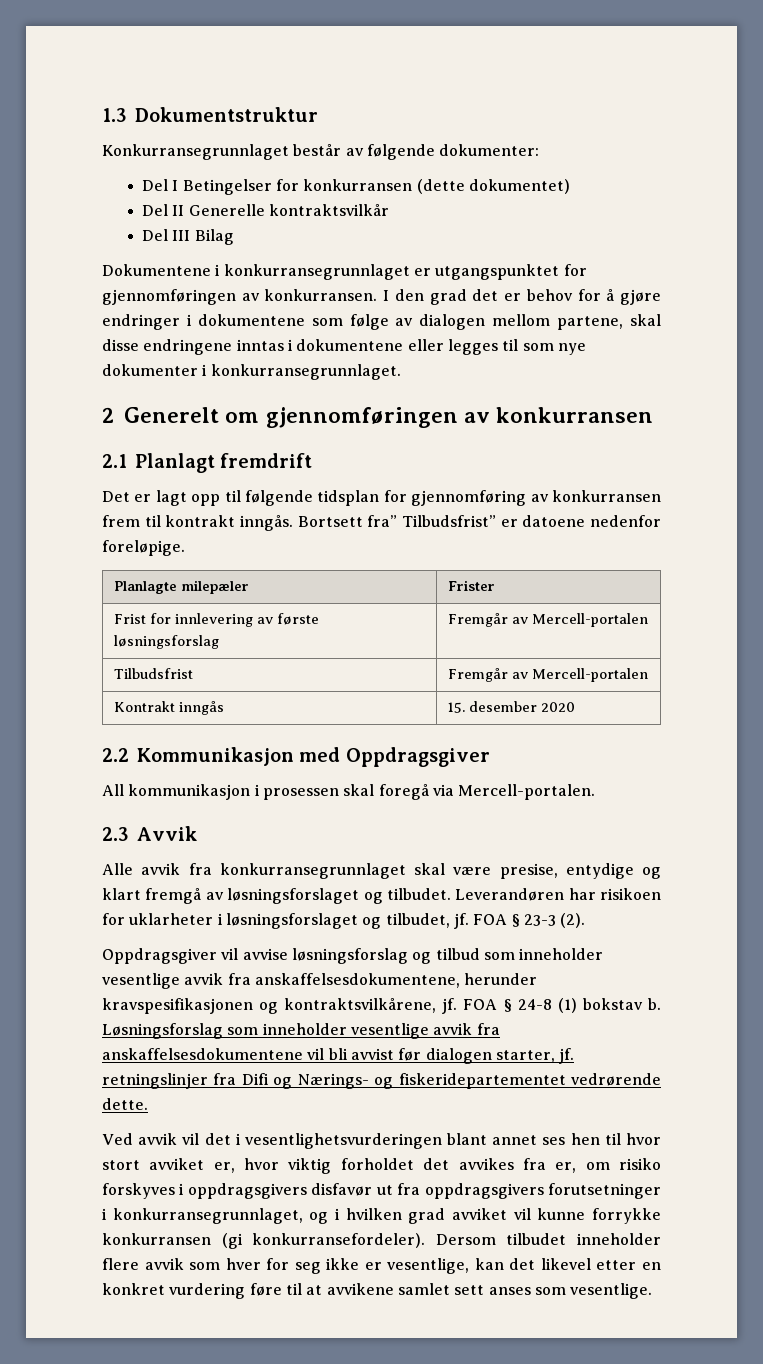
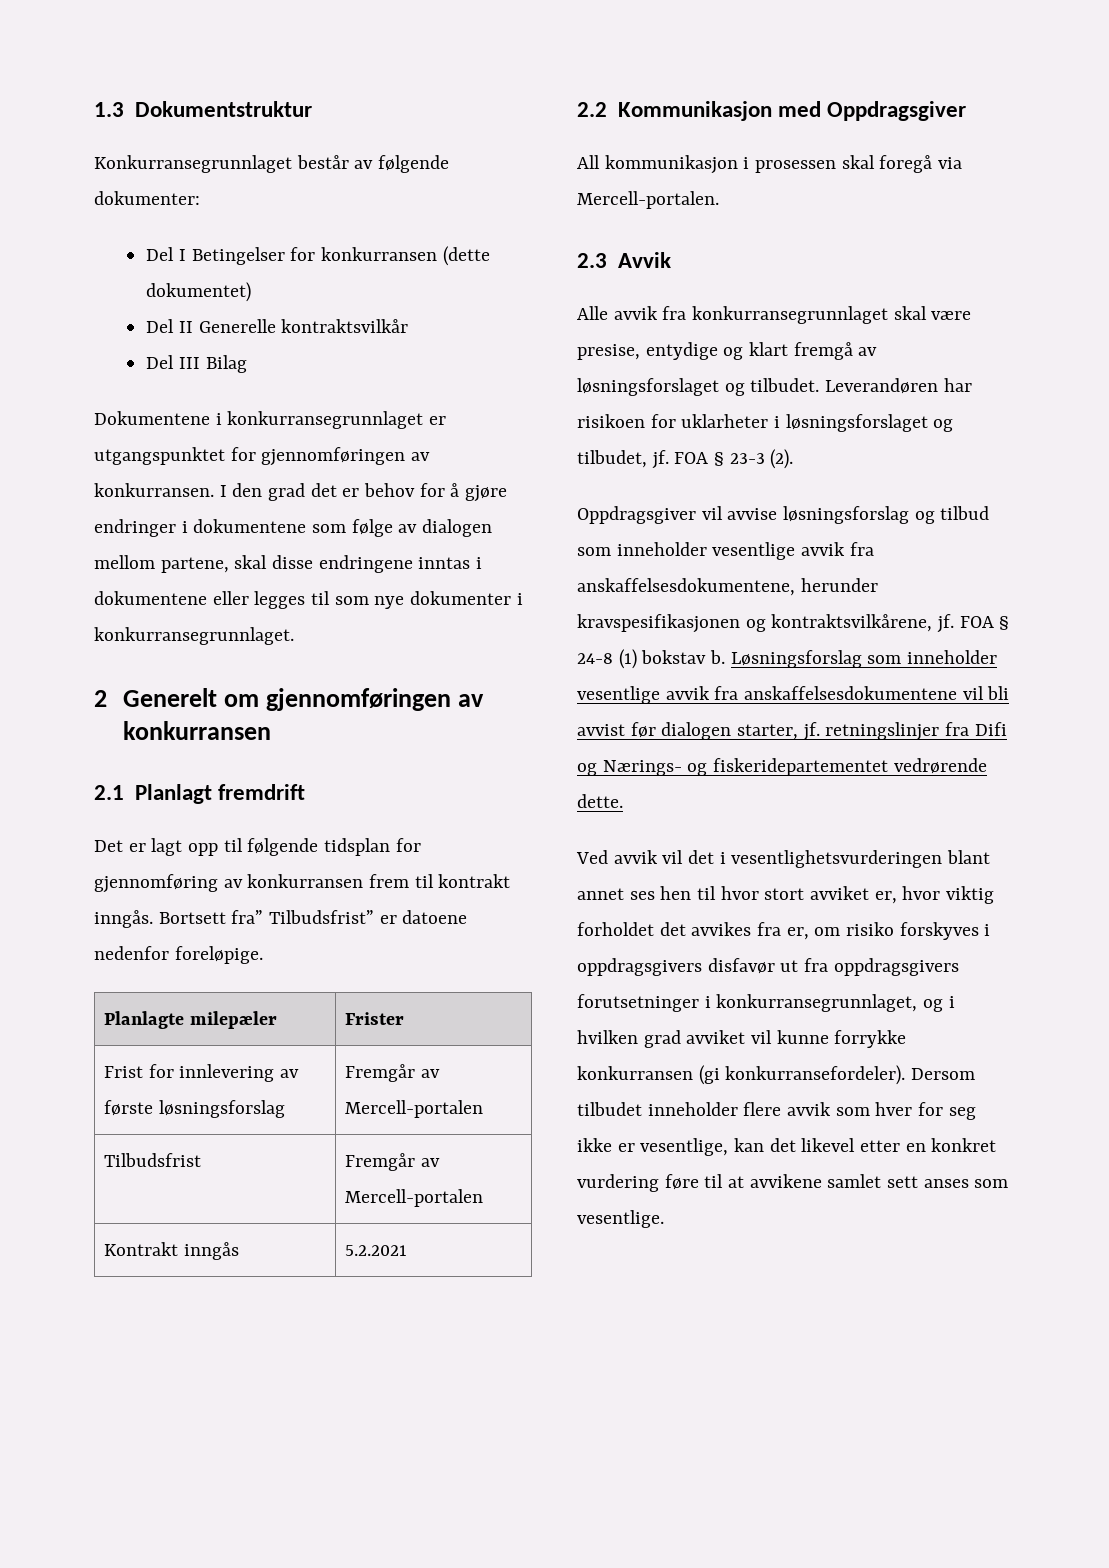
- Kontrakt inngås | 15. desember 2020
+ Kontrakt inngås | 5.2.2021

